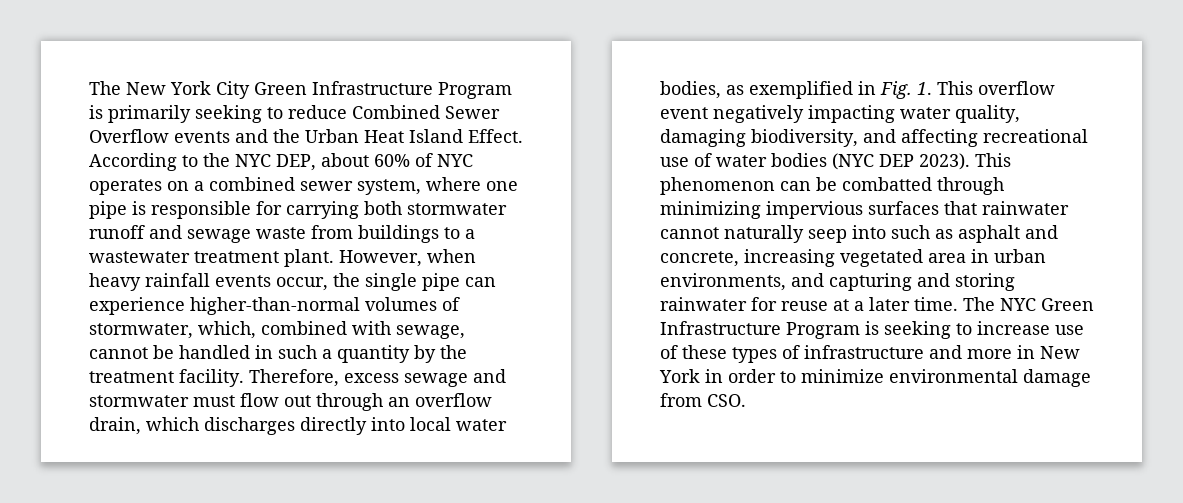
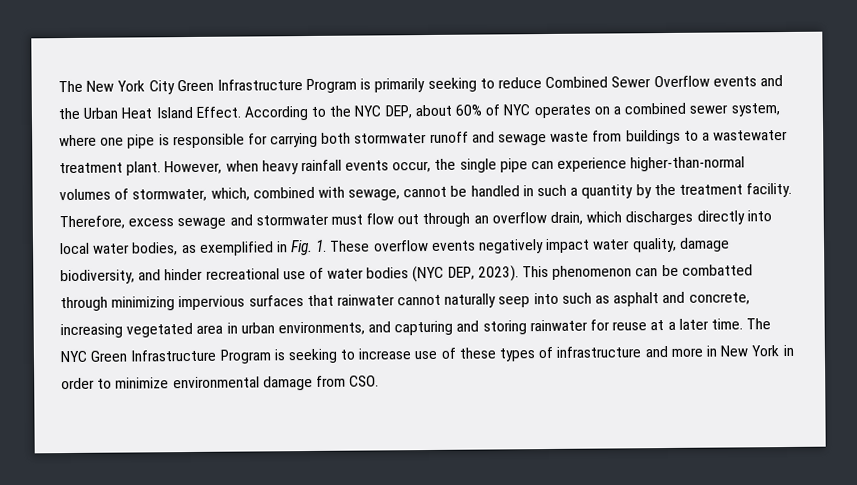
- Therefore, excess sewage and stormwater must flow out through an overflow drain, which discharges directly into local water bodies, as exemplified in Fig. 1. This overflow event negatively impacting water quality, damaging biodiversity, and affecting recreational use of water bodies (NYC DEP 2023).
+ Therefore, excess sewage and stormwater must flow out through an overflow drain, which discharges directly into local water bodies, as exemplified in Fig. 1. These overflow events negatively impact water quality, damage biodiversity, and hinder recreational use of water bodies (NYC DEP, 2023).

